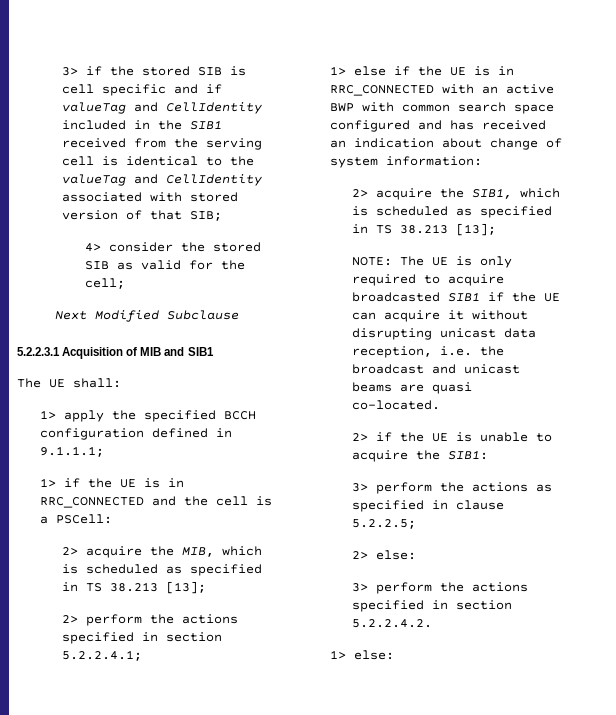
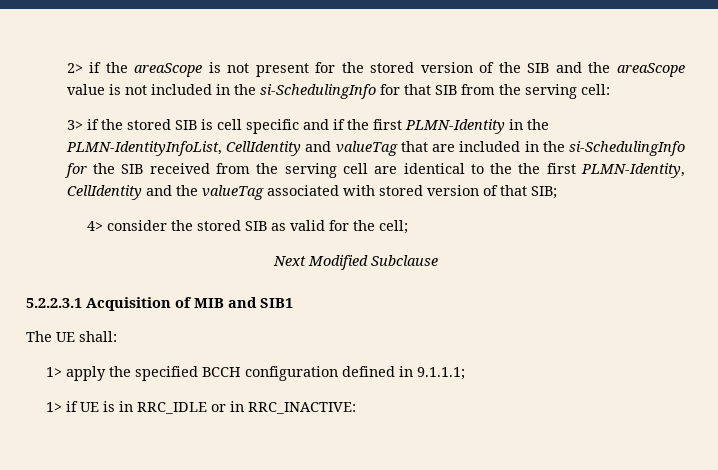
+ 2> if the areaScope is not present for the stored version of the SIB and the areaScope value is not included in the si-SchedulingInfo for that SIB from the serving cell:
- 3> if the stored SIB is cell specific and if valueTag and CellIdentity included in the SIB1 received from the serving cell is identical to the valueTag and CellIdentity associated with stored version of that SIB;
+ 3> if the stored SIB is cell specific and if the first PLMN-Identity in the PLMN-IdentityInfoList, CellIdentity and valueTag that are included in the si-SchedulingInfo for the SIB received from the serving cell are identical to the the first PLMN-Identity, CellIdentity and the valueTag associated with stored version of that SIB;
- 1> if the UE is in RRC_CONNECTED and the cell is a PSCell:
- 2> acquire the MIB, which is scheduled as specified in TS 38.213 [13];
- 2> perform the actions specified in section 5.2.2.4.1;
- 1> else if the UE is in RRC_CONNECTED with an active BWP with common search space configured and has received an indication about change of system information:
- 2> acquire the SIB1, which is scheduled as specified in TS 38.213 [13];
- NOTE: The UE is only required to acquire broadcasted SIB1 if the UE can acquire it without disrupting unicast data reception, i.e. the broadcast and unicast beams are quasi co-located.
- 2> if the UE is unable to acquire the SIB1:
- 3> perform the actions as specified in clause 5.2.2.5;
- 2> else:
- 3> perform the actions specified in section 5.2.2.4.2.
- 1> else:
+ 1> if UE is in RRC_IDLE or in RRC_INACTIVE:

